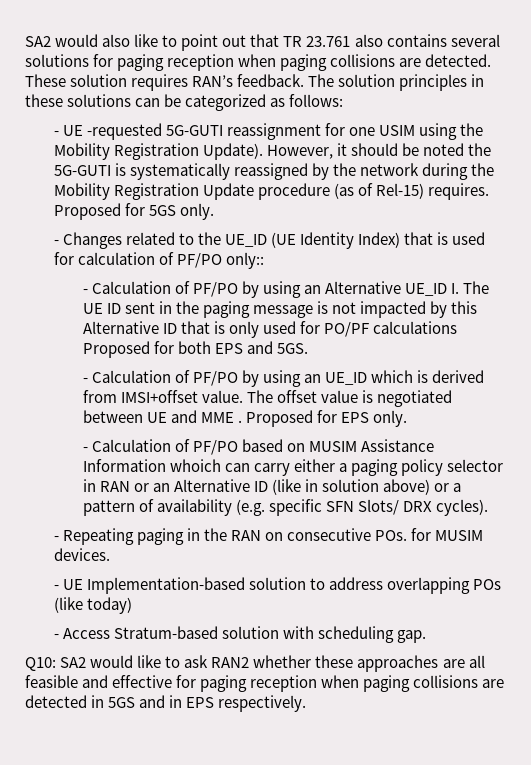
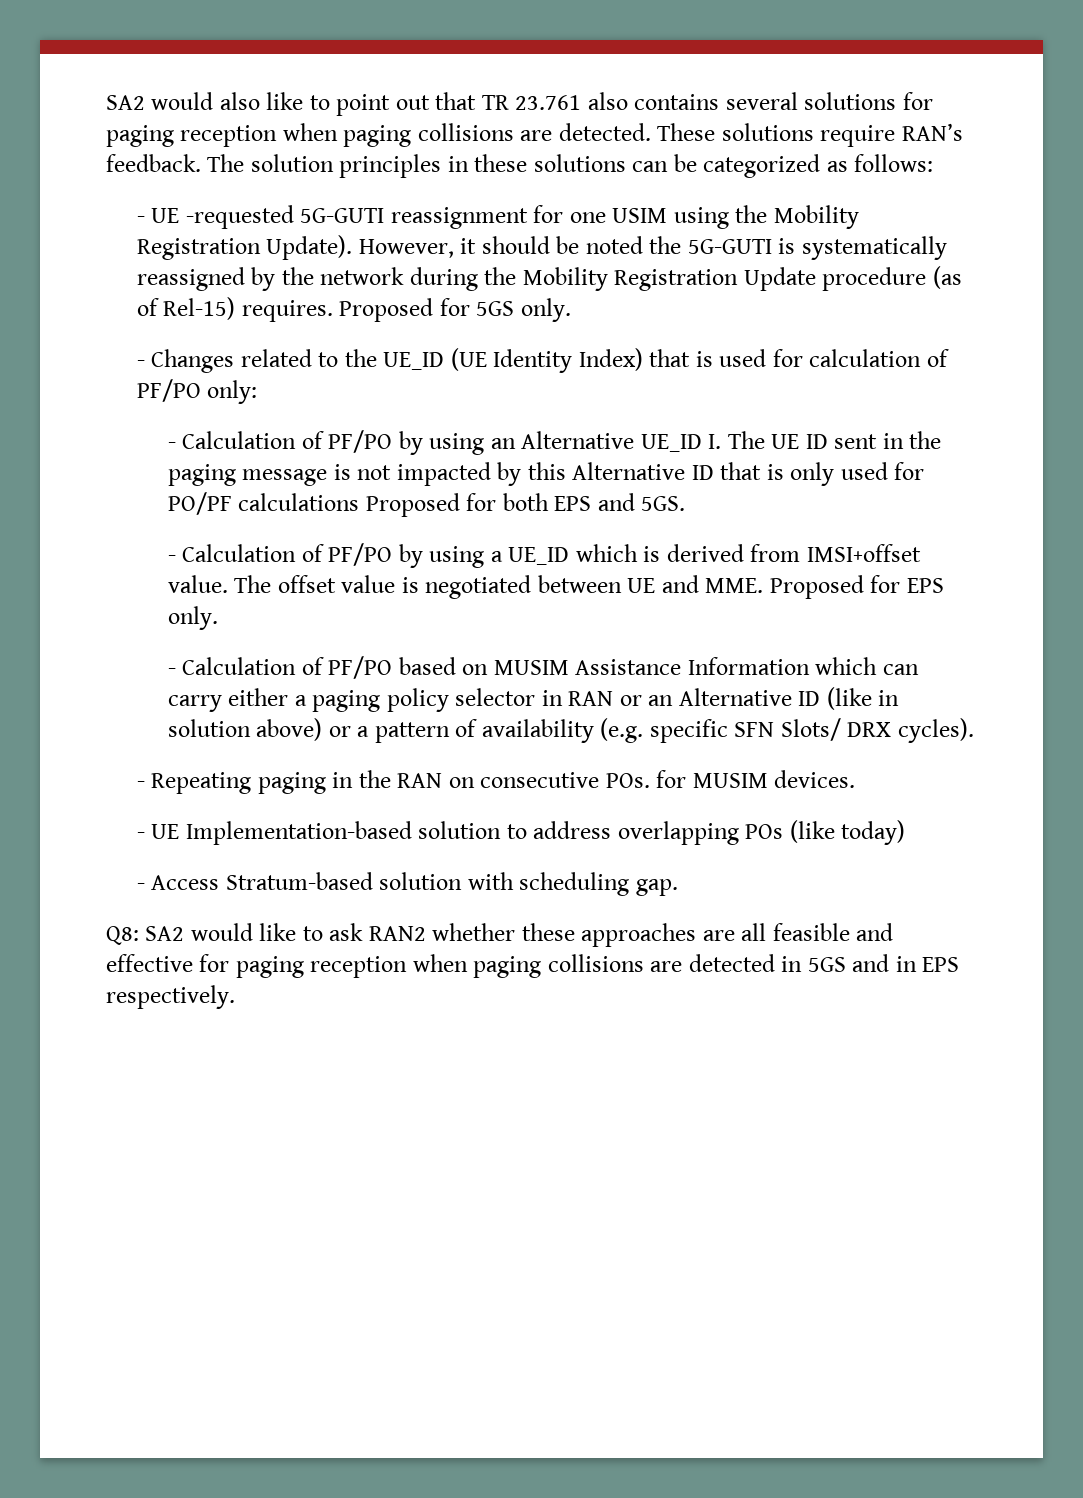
- These solution requires RAN’s feedback.
+ These solutions require RAN’s feedback.
- - Changes related to the UE_ID (UE Identity Index) that is used for calculation of PF/PO only::
+ - Changes related to the UE_ID (UE Identity Index) that is used for calculation of PF/PO only:
- - Calculation of PF/PO by using an UE_ID which is derived from IMSI+offset value.
+ - Calculation of PF/PO by using a UE_ID which is derived from IMSI+offset value.
- The offset value is negotiated between UE and MME . Proposed for EPS only.
+ The offset value is negotiated between UE and MME. Proposed for EPS only.
- - Calculation of PF/PO based on MUSIM Assistance Information whoich can carry either a paging policy selector in RAN or an Alternative ID (like in solution above) or a pattern of availability (e.g. specific SFN Slots/ DRX cycles).
+ - Calculation of PF/PO based on MUSIM Assistance Information which can carry either a paging policy selector in RAN or an Alternative ID (like in solution above) or a pattern of availability (e.g. specific SFN Slots/ DRX cycles).
- Q10: SA2 would like to ask RAN2 whether these approaches are all feasible and effective for paging reception when paging collisions are detected in 5GS and in EPS respectively.
+ Q8: SA2 would like to ask RAN2 whether these approaches are all feasible and effective for paging reception when paging collisions are detected in 5GS and in EPS respectively.

